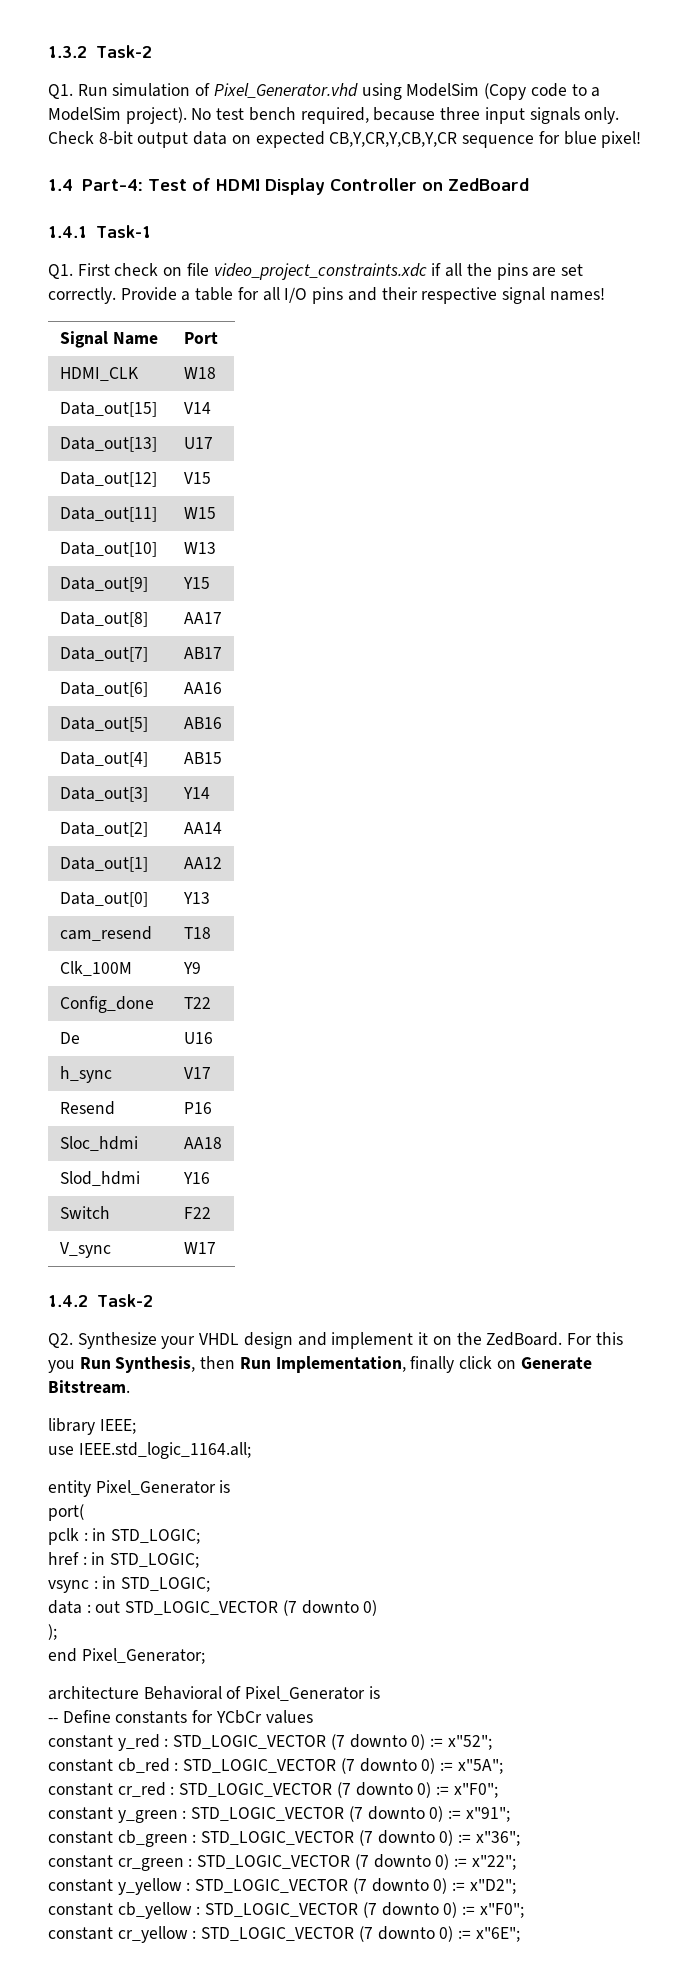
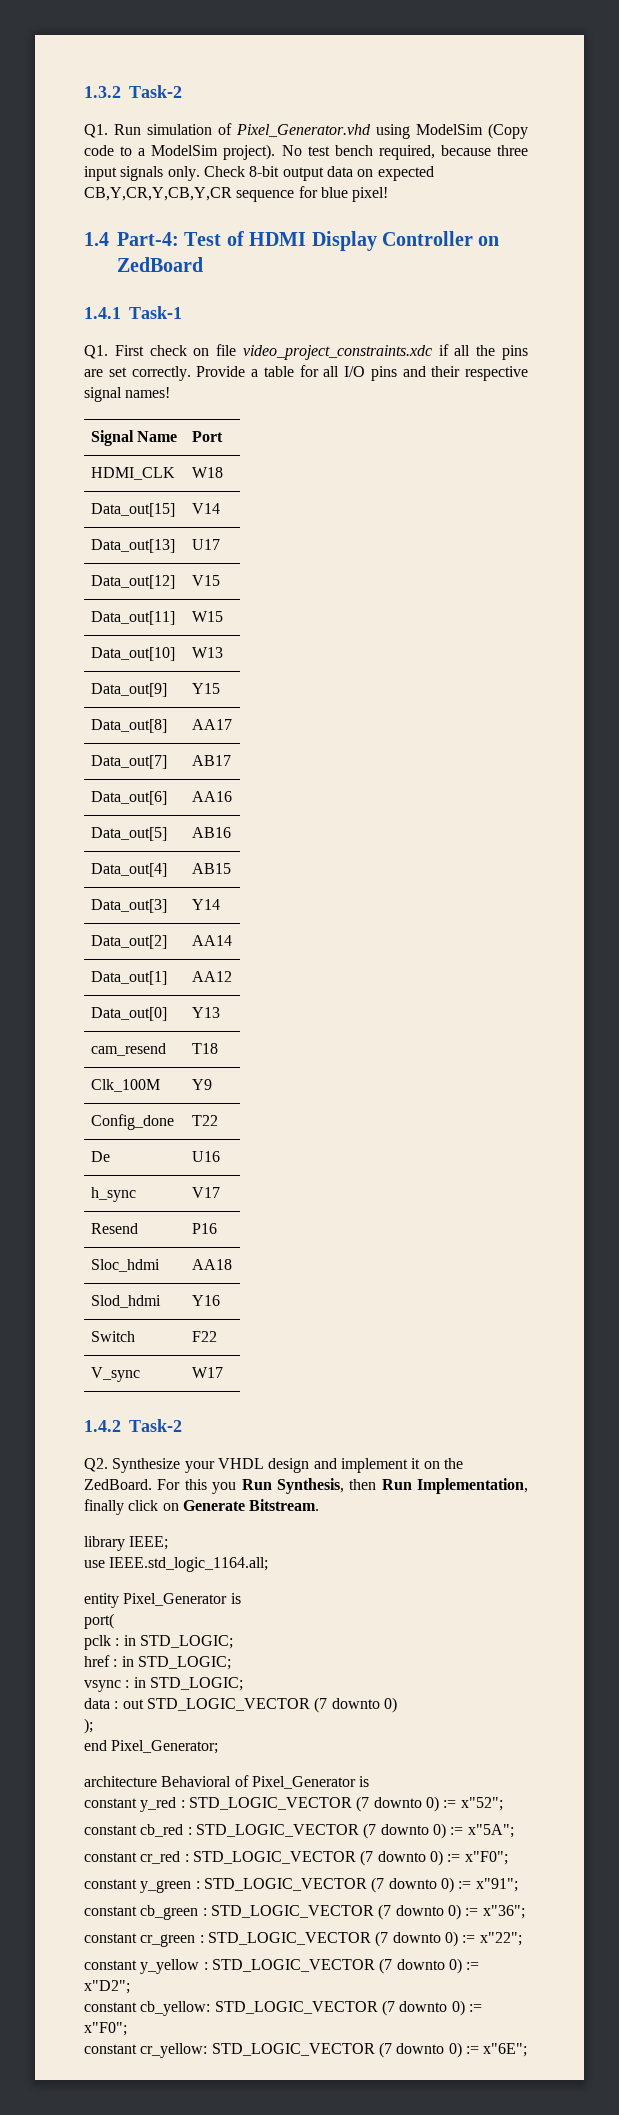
- -- Define constants for YCbCr values
- constant cb_yellow : STD_LOGIC_VECTOR (7 downto 0) := x"F0";
- constant cr_yellow : STD_LOGIC_VECTOR (7 downto 0) := x"6E";
+ constant cb_yellow: STD_LOGIC_VECTOR (7 downto 0) := x"F0";
+ constant cr_yellow: STD_LOGIC_VECTOR (7 downto 0) := x"6E";

